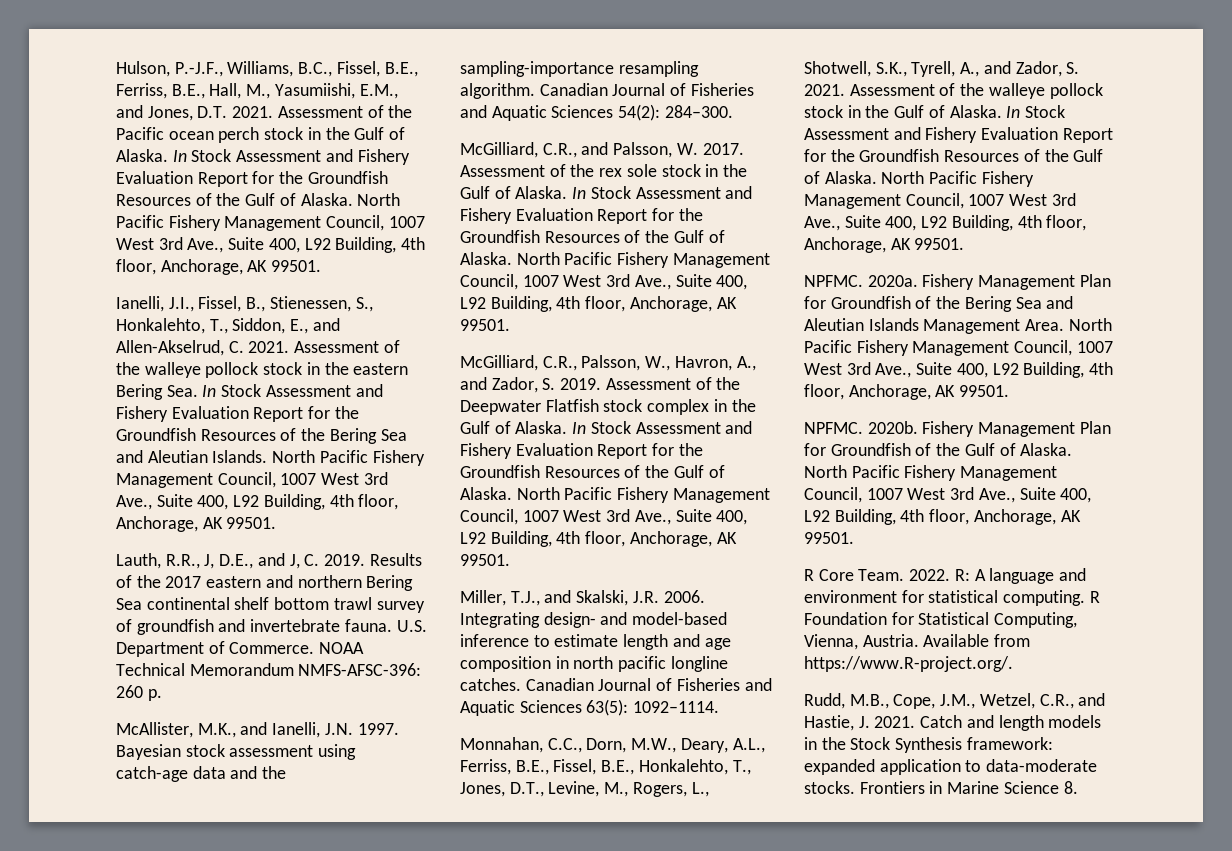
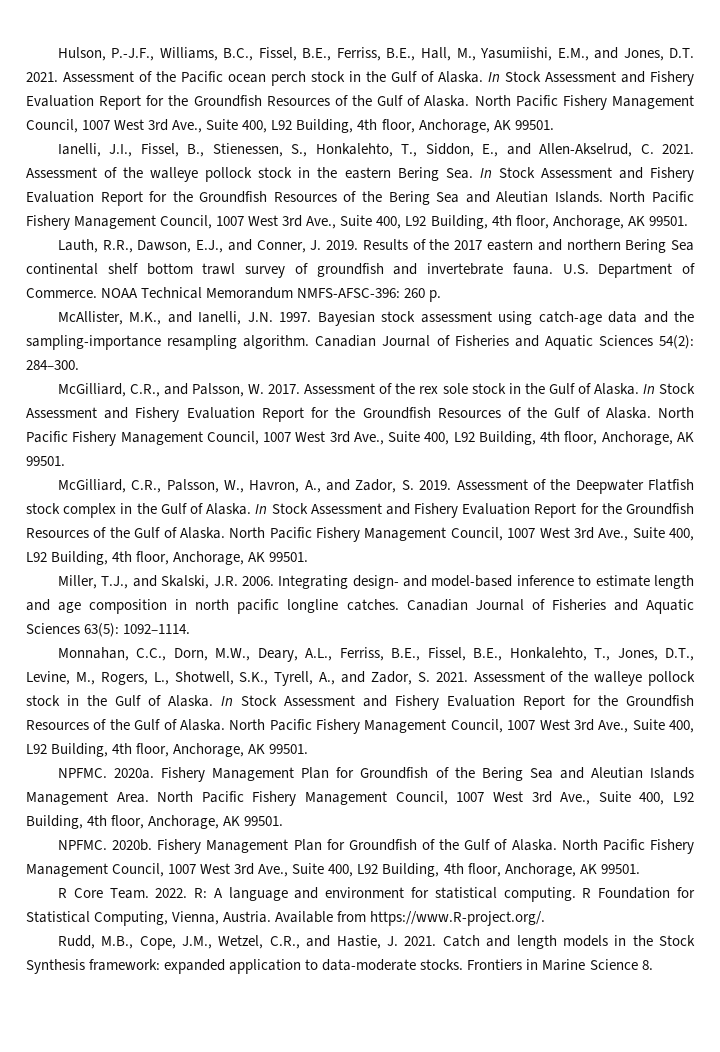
- Lauth, R.R., J, D.E., and J, C. 2019.
+ Lauth, R.R., Dawson, E.J., and Conner, J. 2019.

